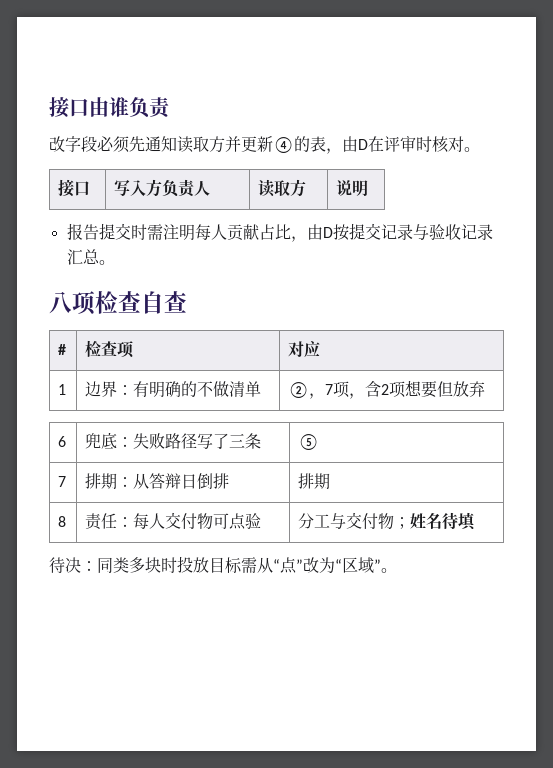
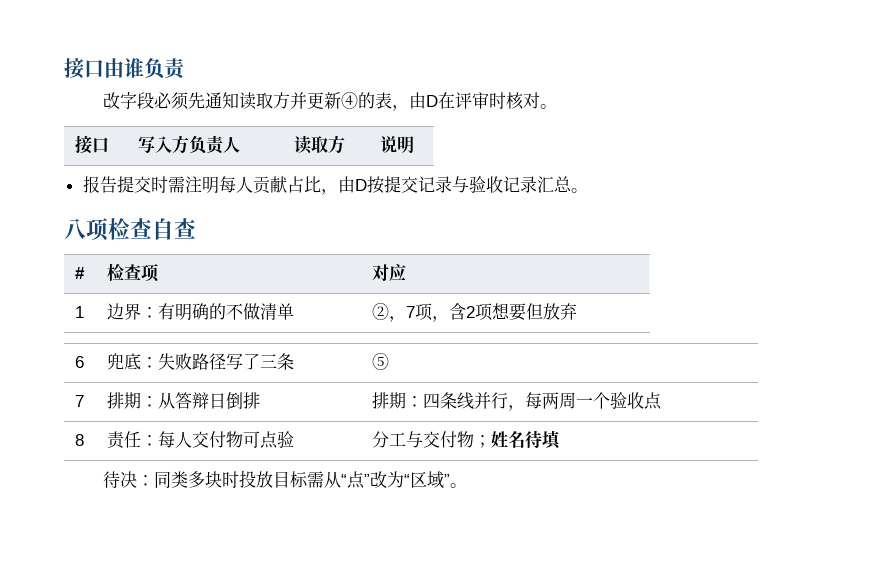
- 7 | 排期：从答辩日倒排 | 排期
+ 7 | 排期：从答辩日倒排 | 排期：四条线并行，每两周一个验收点

